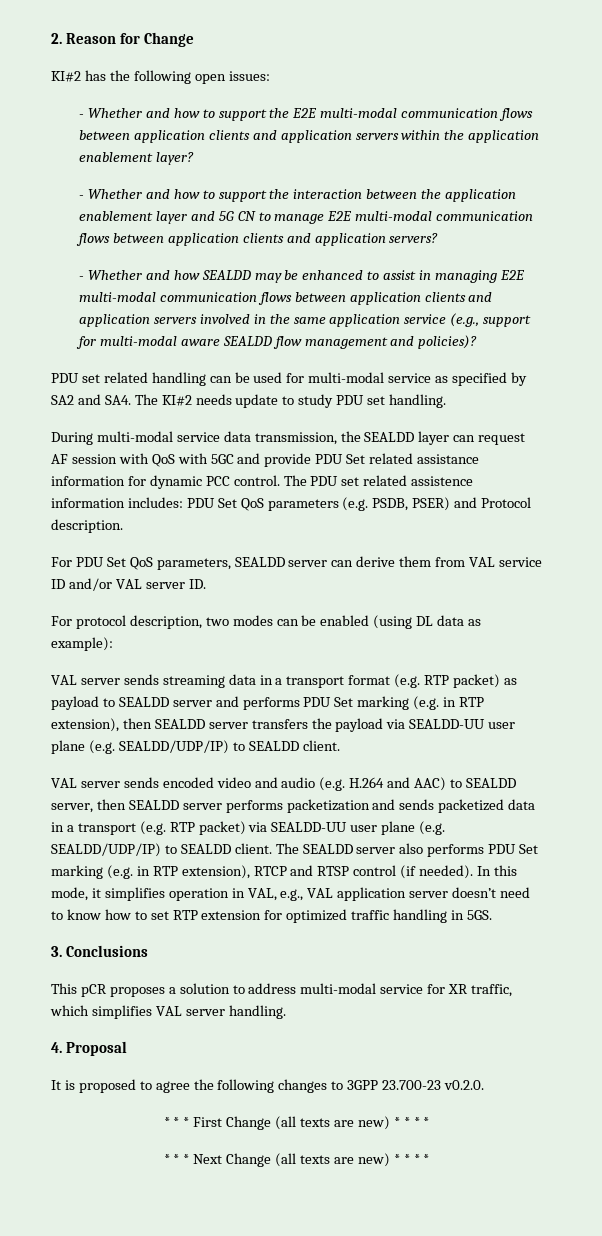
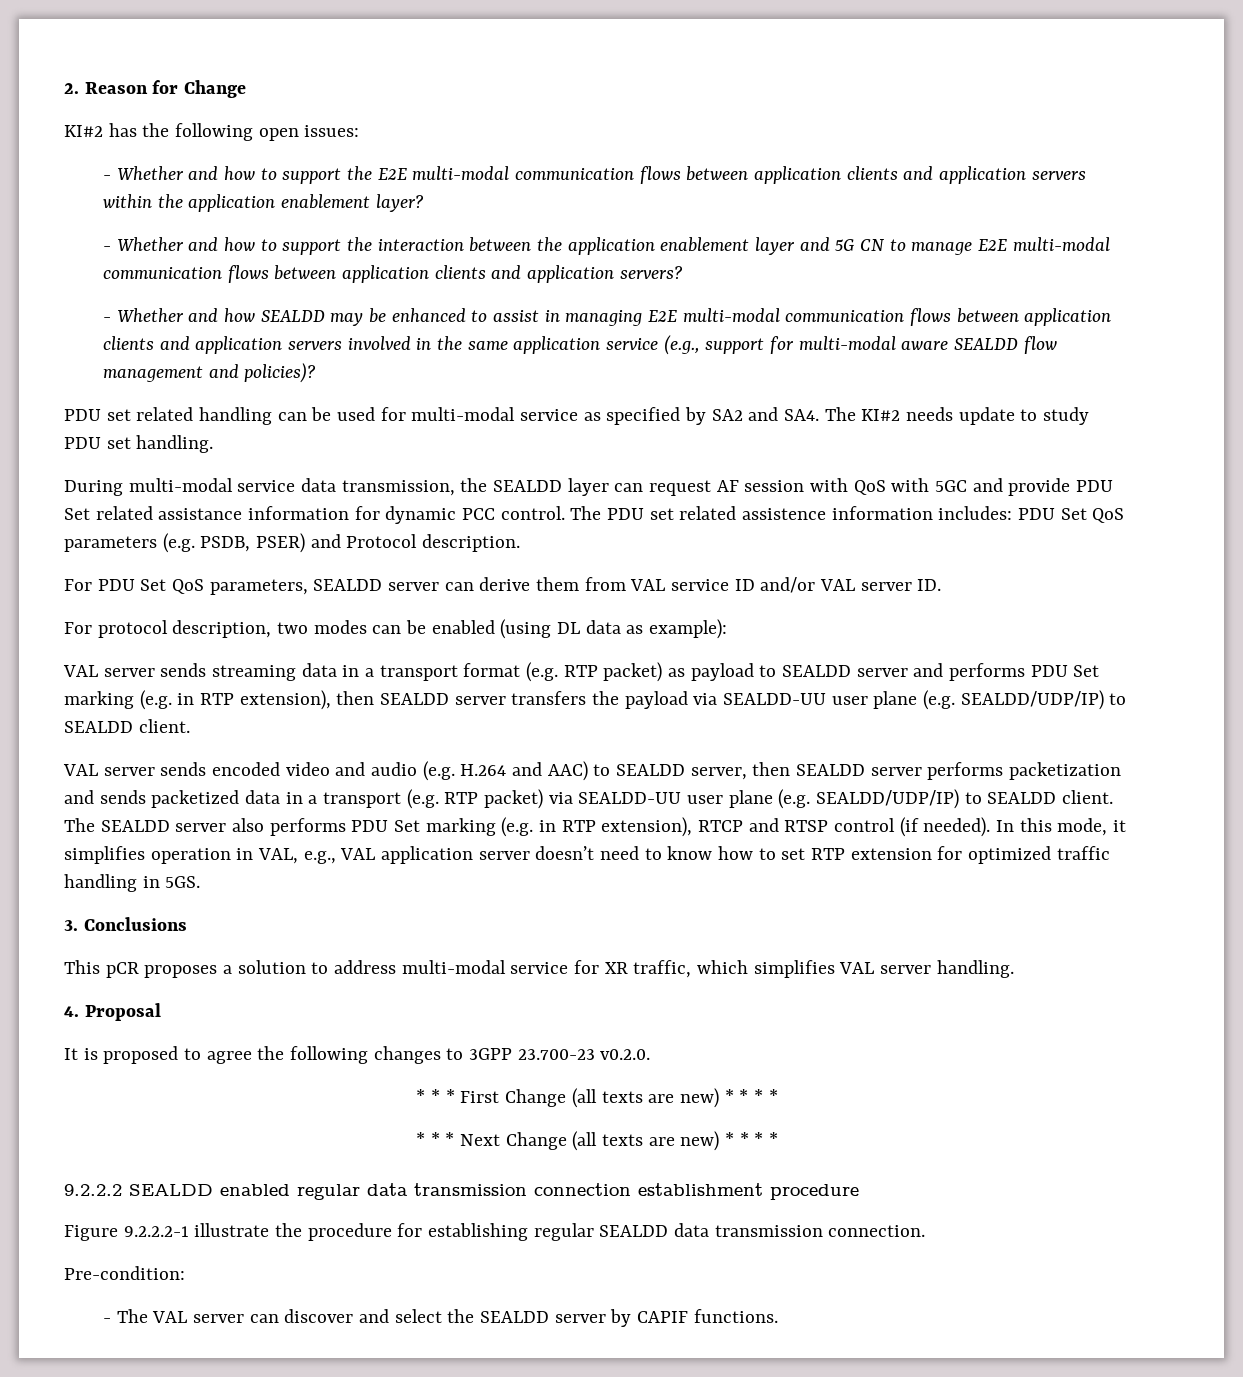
+ 9.2.2.2 SEALDD enabled regular data transmission connection establishment procedure
+ Figure 9.2.2.2-1 illustrate the procedure for establishing regular SEALDD data transmission connection.
+ Pre-condition:
+ - The VAL server can discover and select the SEALDD server by CAPIF functions.

